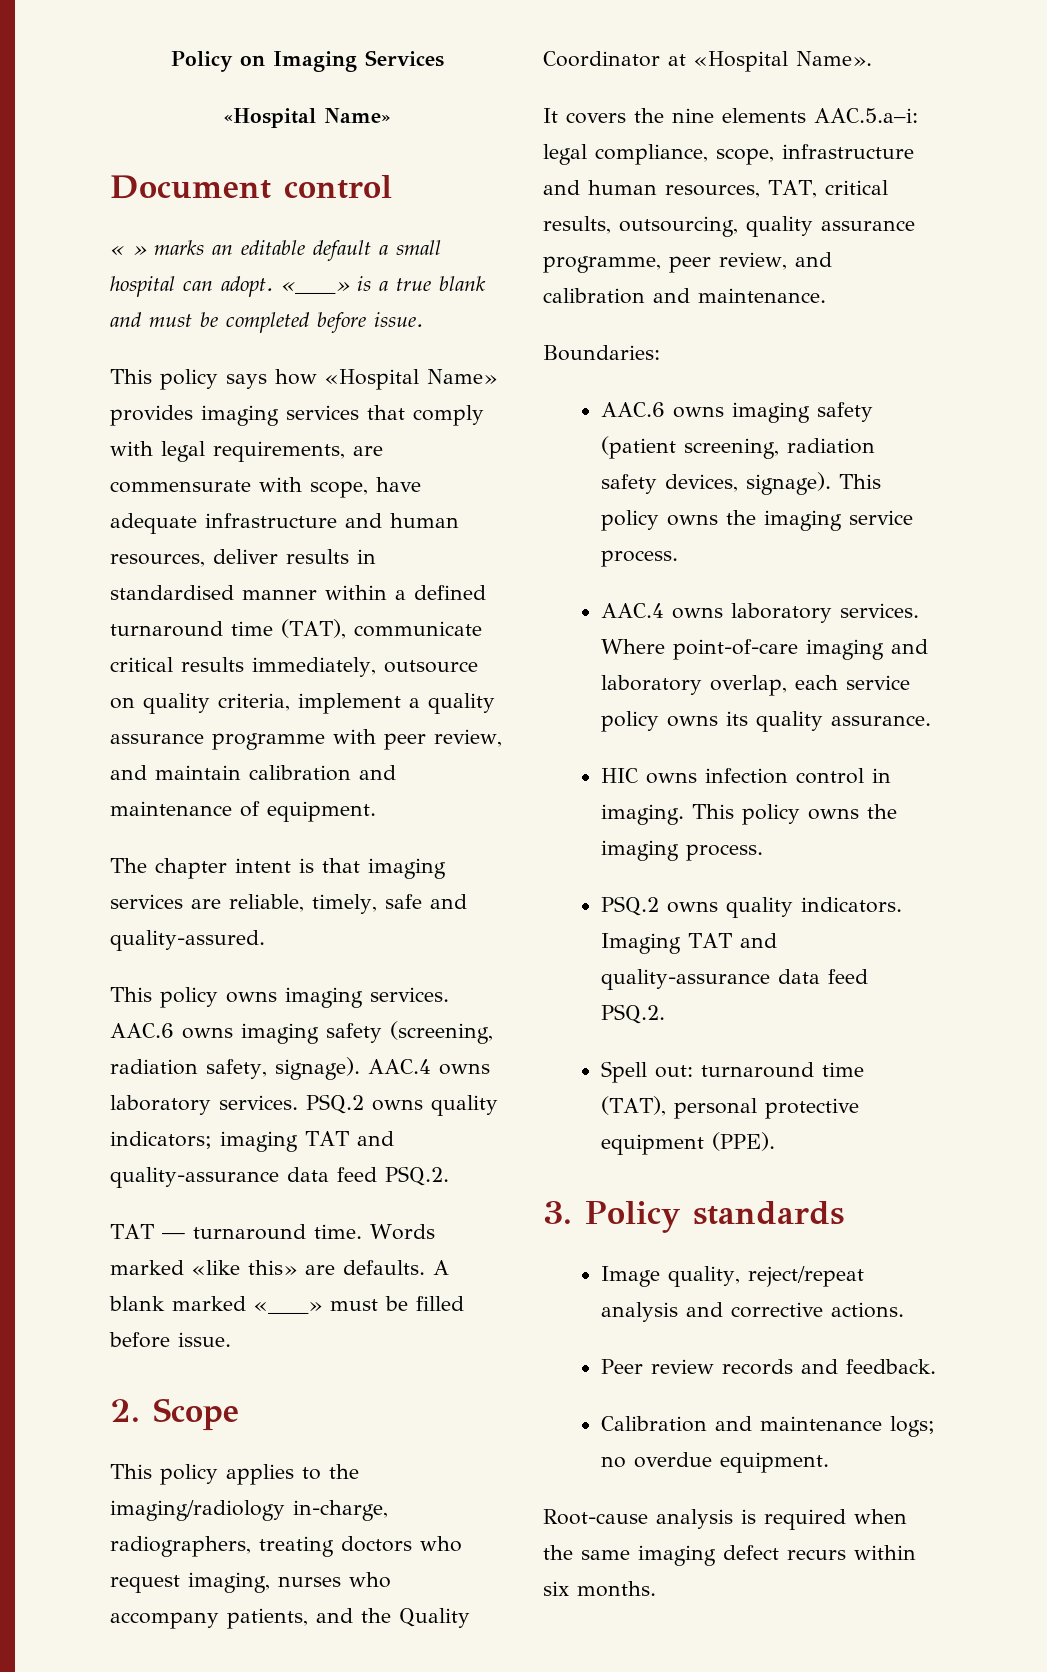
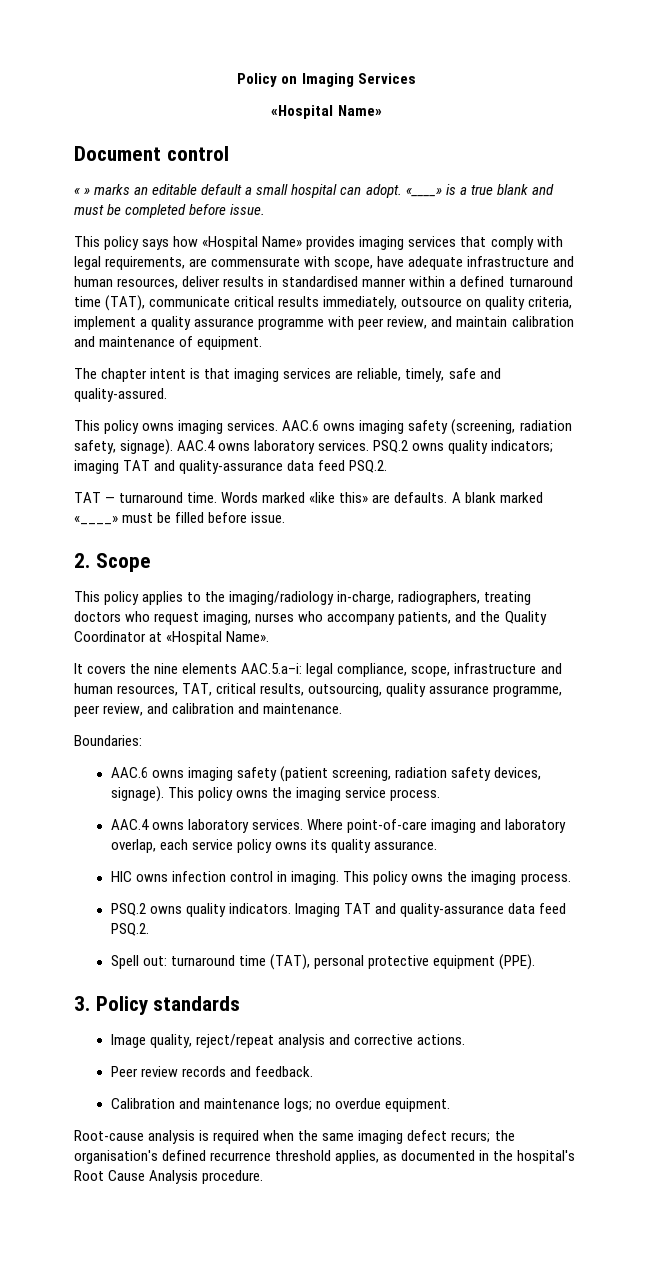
- Root-cause analysis is required when the same imaging defect recurs within six months.
+ Root-cause analysis is required when the same imaging defect recurs; the organisation's defined recurrence threshold applies, as documented in the hospital's Root Cause Analysis procedure.

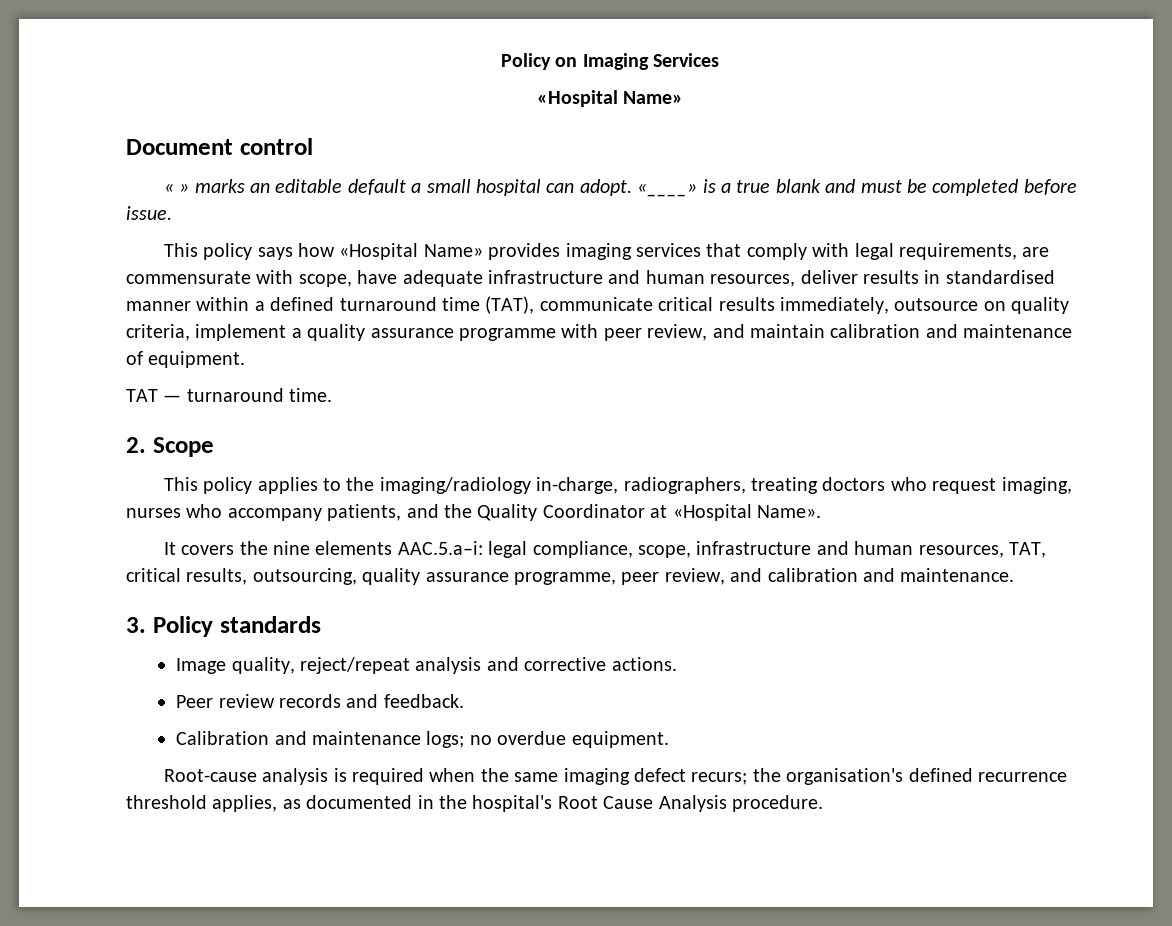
- The chapter intent is that imaging services are reliable, timely, safe and quality-assured.
- This policy owns imaging services. AAC.6 owns imaging safety (screening, radiation safety, signage). AAC.4 owns laboratory services. PSQ.2 owns quality indicators; imaging TAT and quality-assurance data feed PSQ.2.
- TAT — turnaround time. Words marked «like this» are defaults. A blank marked «____» must be filled before issue.
+ TAT — turnaround time.
- Boundaries:
- AAC.6 owns imaging safety (patient screening, radiation safety devices, signage). This policy owns the imaging service process.
- AAC.4 owns laboratory services. Where point-of-care imaging and laboratory overlap, each service policy owns its quality assurance.
- HIC owns infection control in imaging. This policy owns the imaging process.
- PSQ.2 owns quality indicators. Imaging TAT and quality-assurance data feed PSQ.2.
- Spell out: turnaround time (TAT), personal protective equipment (PPE).

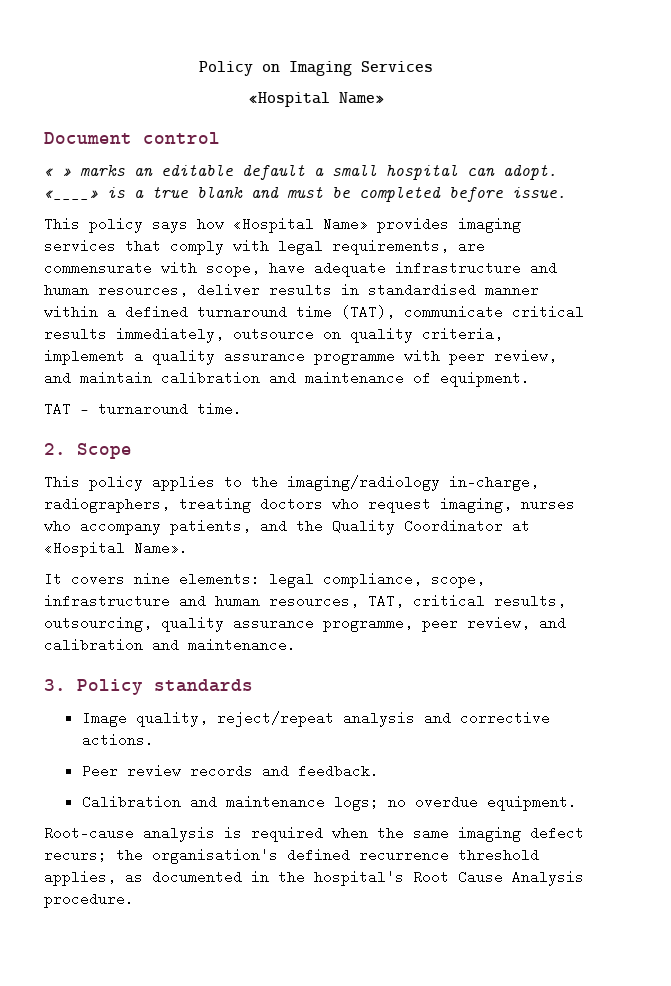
- It covers the nine elements AAC.5.a–i: legal compliance, scope, infrastructure and human resources, TAT, critical results, outsourcing, quality assurance programme, peer review, and calibration and maintenance.
+ It covers nine elements: legal compliance, scope, infrastructure and human resources, TAT, critical results, outsourcing, quality assurance programme, peer review, and calibration and maintenance.

